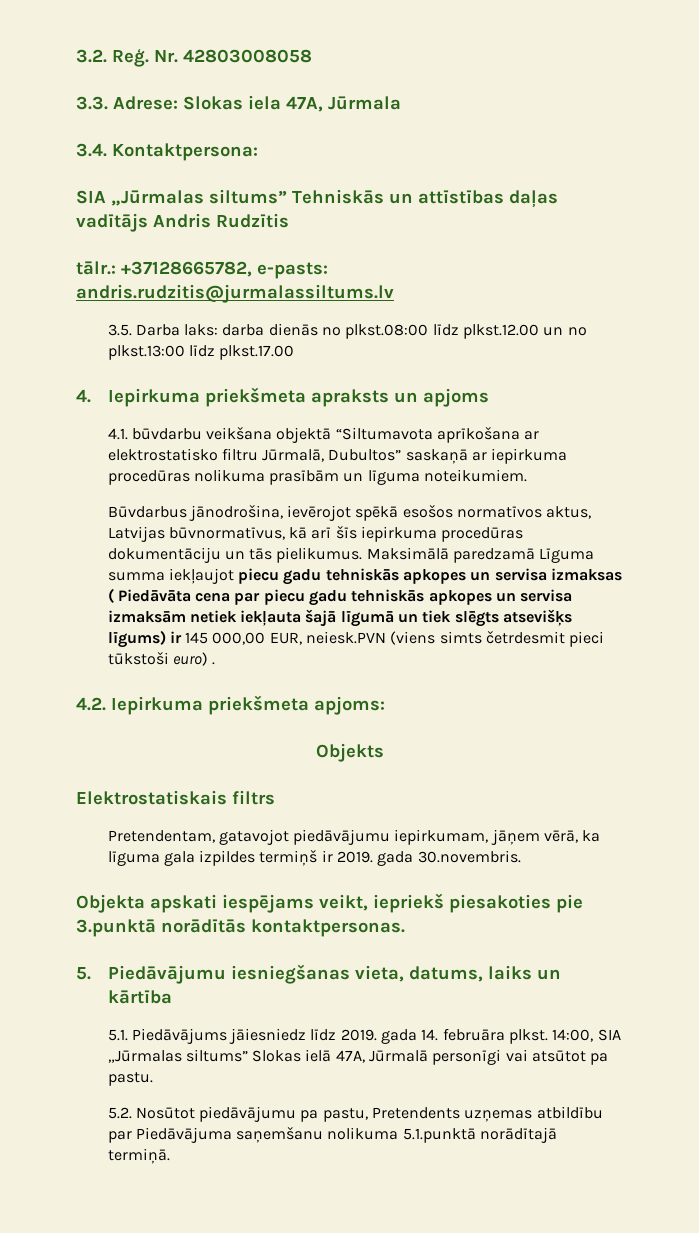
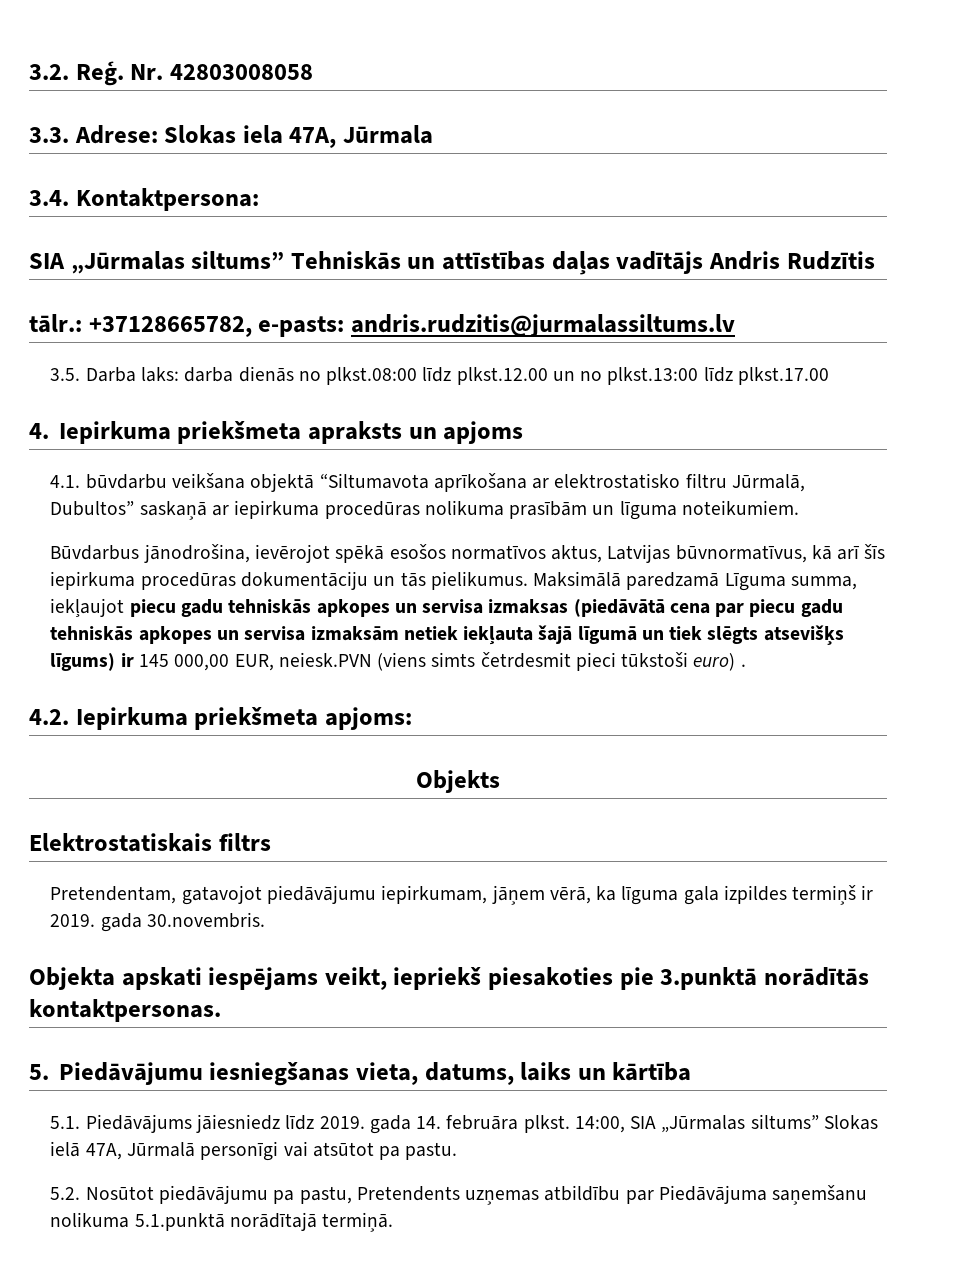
- Maksimālā paredzamā Līguma summa iekļaujot piecu gadu tehniskās apkopes un servisa izmaksas ( Piedāvāta cena par piecu gadu tehniskās apkopes un servisa izmaksām netiek iekļauta šajā līgumā un tiek slēgts atsevišķs līgums) ir 145 000,00 EUR, neiesk.PVN (viens simts četrdesmit pieci tūkstoši euro) .
+ Maksimālā paredzamā Līguma summa, iekļaujot piecu gadu tehniskās apkopes un servisa izmaksas (piedāvātā cena par piecu gadu tehniskās apkopes un servisa izmaksām netiek iekļauta šajā līgumā un tiek slēgts atsevišķs līgums) ir 145 000,00 EUR, neiesk.PVN (viens simts četrdesmit pieci tūkstoši euro) .

